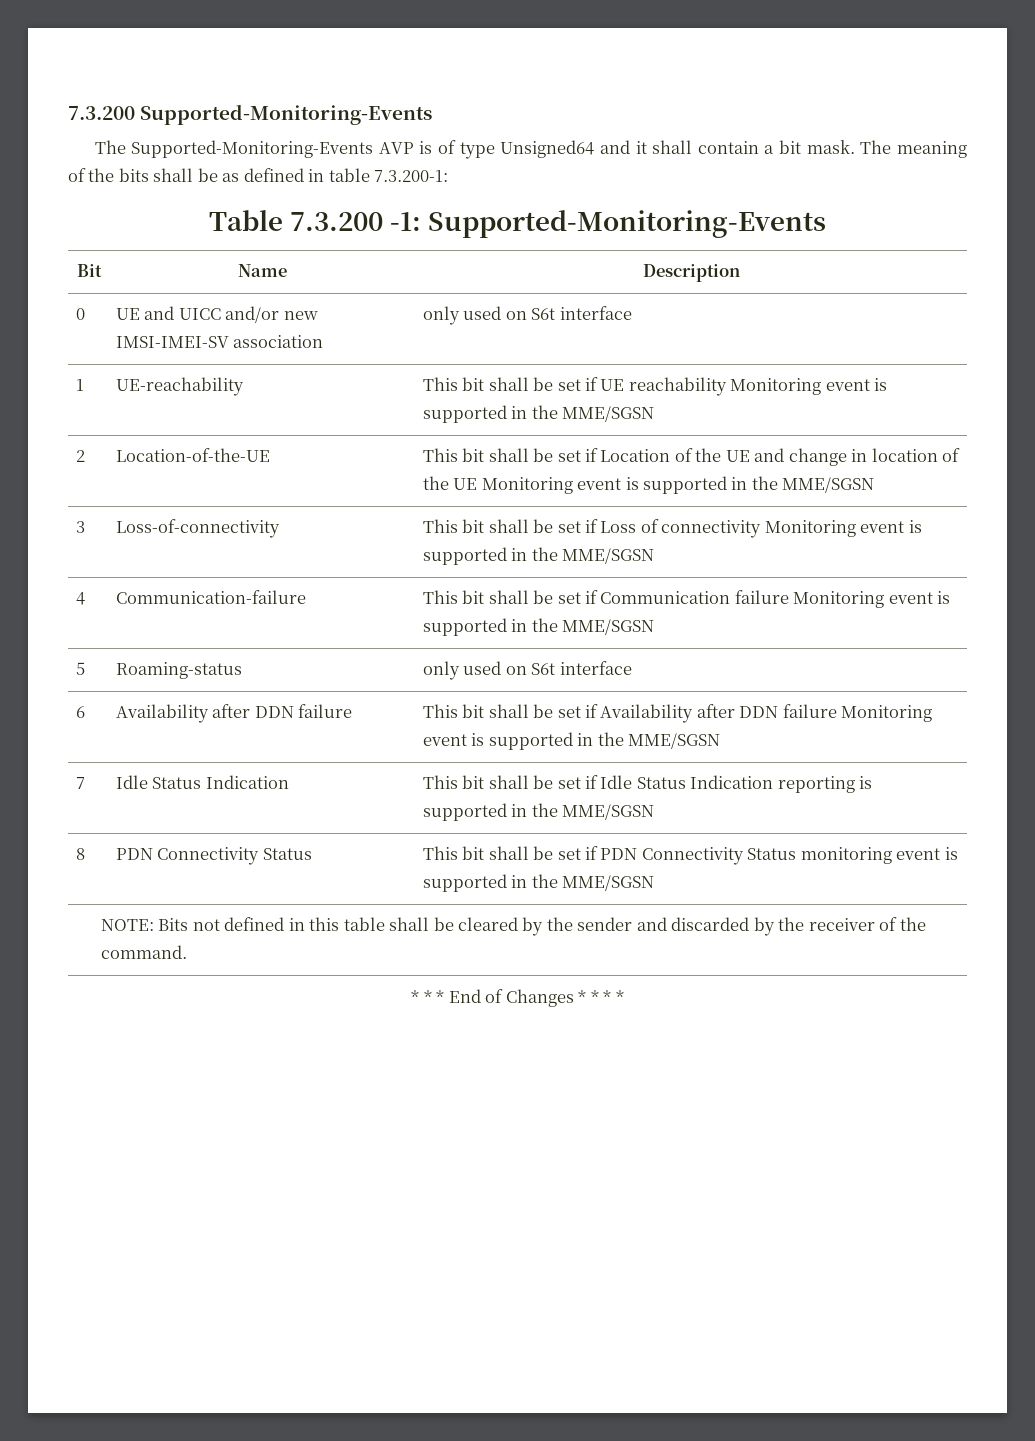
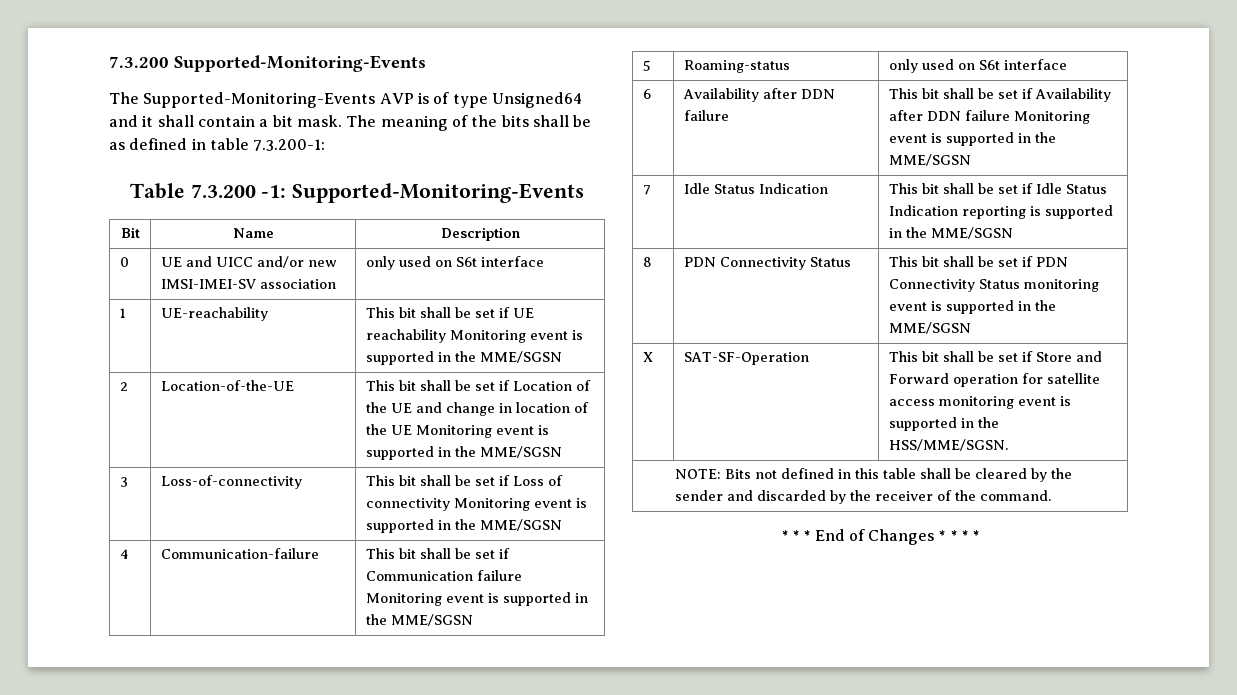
+ X | SAT-SF-Operation | This bit shall be set if Store and Forward operation for satellite access monitoring event is supported in the HSS/MME/SGSN.

